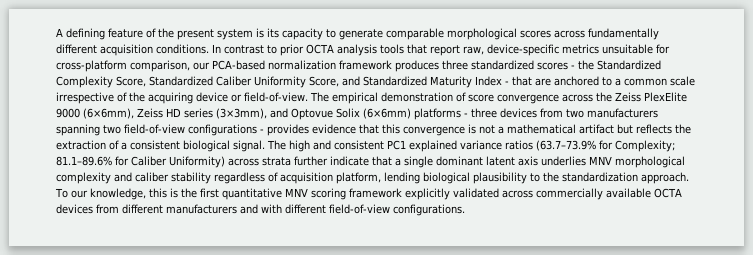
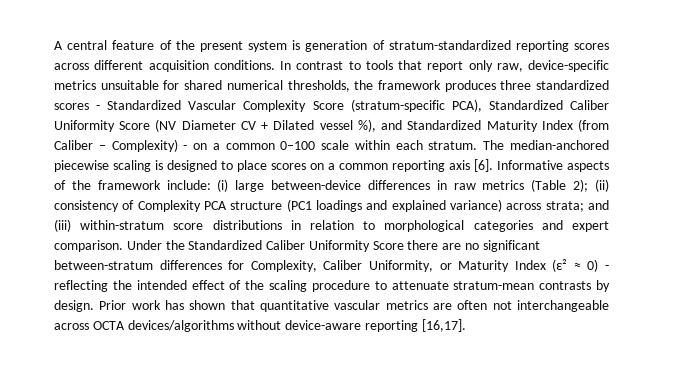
- A defining feature of the present system is its capacity to generate comparable morphological scores across fundamentally different acquisition conditions.
+ A central feature of the present system is generation of stratum-standardized reporting scores across different acquisition conditions.
- In contrast to prior OCTA analysis tools that report raw, device-specific metrics unsuitable for cross-platform comparison, our PCA-based normalization framework produces three standardized scores - the Standardized Complexity Score, Standardized Caliber Uniformity Score, and Standardized Maturity Index - that are anchored to a common scale irrespective of the acquiring device or field-of-view. The empirical demonstration of score convergence across the Zeiss PlexElite 9000 (6×6mm), Zeiss HD series (3×3mm), and Optovue Solix (6×6mm) platforms - three devices from two manufacturers spanning two field-of-view configurations - provides evidence that this convergence is not a mathematical artifact but reflects the extraction of a consistent biological signal. The high and consistent PC1 explained variance ratios (63.7–73.9% for Complexity; 81.1–89.6% for Caliber Uniformity) across strata further indicate that a single dominant latent axis underlies MNV morphological complexity and caliber stability regardless of acquisition platform, lending biological plausibility to the standardization approach. To our knowledge, this is the first quantitative MNV scoring framework explicitly validated across commercially available OCTA devices from different manufacturers and with different field-of-view configurations.
+ In contrast to tools that report only raw, device-specific metrics unsuitable for shared numerical thresholds, the framework produces three standardized scores - Standardized Vascular Complexity Score (stratum-specific PCA), Standardized Caliber Uniformity Score (NV Diameter CV + Dilated vessel %), and Standardized Maturity Index (from Caliber − Complexity) - on a common 0–100 scale within each stratum. The median-anchored piecewise scaling is designed to place scores on a common reporting axis [6]. Informative aspects of the framework include: (i) large between-device differences in raw metrics (Table 2); (ii) consistency of Complexity PCA structure (PC1 loadings and explained variance) across strata; and (iii) within-stratum score distributions in relation to morphological categories and expert comparison. Under the Standardized Caliber Uniformity Score there are no significant between-stratum differences for Complexity, Caliber Uniformity, or Maturity Index (ε² ≈ 0) - reflecting the intended effect of the scaling procedure to attenuate stratum-mean contrasts by design. Prior work has shown that quantitative vascular metrics are often not interchangeable across OCTA devices/algorithms without device-aware reporting [16,17].

